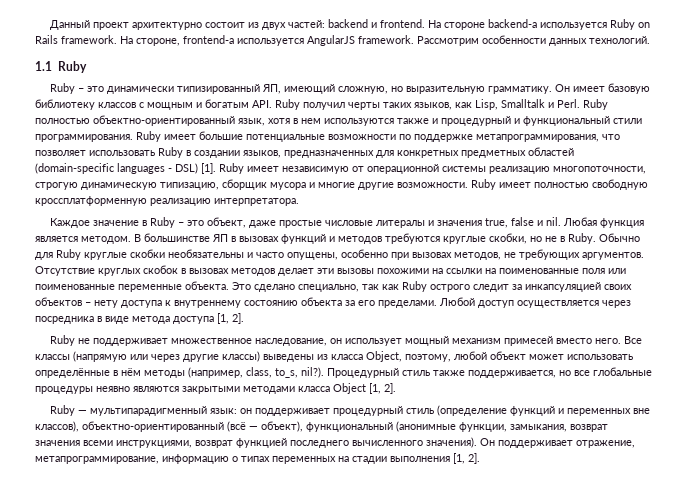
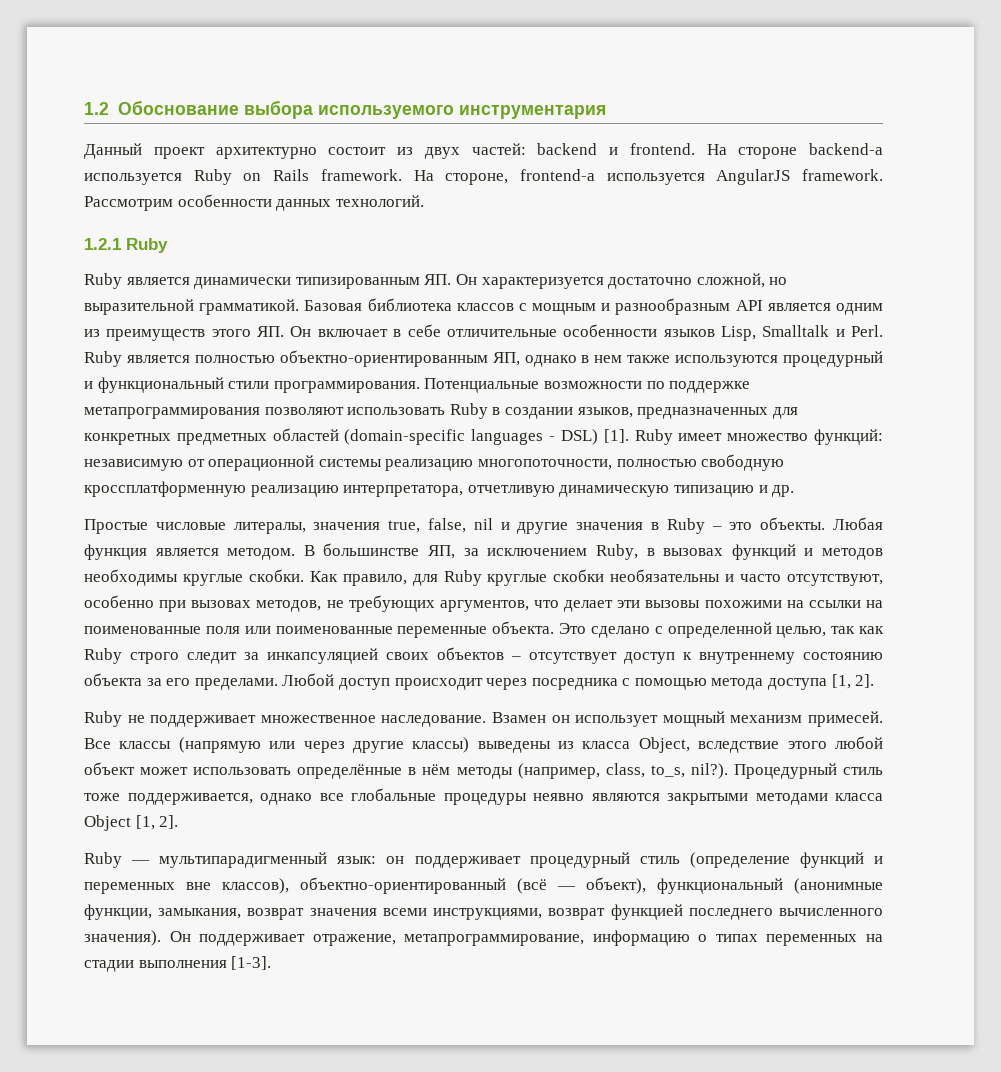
+ 1.2 Обоснование выбора используемого инструментария
- 1.1 Ruby
+ 1.2.1 Ruby
- Ruby – это динамически типизированный ЯП, имеющий сложную, но выразительную грамматику. Он имеет базовую библиотеку классов с мощным и богатым API. Ruby получил черты таких языков, как Lisp, Smalltalk и Perl.
+ Ruby является динамически типизированным ЯП. Он характеризуется достаточно сложной, но выразительной грамматикой. Базовая библиотека классов с мощным и разнообразным API является одним из преимуществ этого ЯП. Он включает в себе отличительные особенности языков Lisp, Smalltalk и Perl.
- Ruby полностью объектно-ориентированный язык, хотя в нем используются также и процедурный и функциональный стили программирования.
+ Ruby является полностью объектно-ориентированным ЯП, однако в нем также используются процедурный и функциональный стили программирования.
- Ruby имеет большие потенциальные возможности по поддержке метапрограммирования, что позволяет использовать Ruby в создании языков, предназначенных для конкретных предметных областей (domain-specific languages - DSL) [1].
+ Потенциальные возможности по поддержке метапрограммирования позволяют использовать Ruby в создании языков, предназначенных для конкретных предметных областей (domain-specific languages - DSL) [1].
- Ruby имеет независимую от операционной системы реализацию многопоточности, строгую динамическую типизацию, сборщик мусора и многие другие возможности. Ruby имеет полностью свободную кроссплатформенную реализацию интерпретатора.
- Каждое значение в Ruby – это объект, даже простые числовые литералы и значения true, false и nil.
+ Ruby имеет множество функций: независимую от операционной системы реализацию многопоточности, полностью свободную кроссплатформенную реализацию интерпретатора, отчетливую динамическую типизацию и др.
+ Простые числовые литералы, значения true, false, nil и другие значения в Ruby – это объекты.
- В большинстве ЯП в вызовах функций и методов требуются круглые скобки, но не в Ruby. Обычно для Ruby круглые скобки необязательны и часто опущены, особенно при вызовах методов, не требующих аргументов. Отсутствие круглых скобок в вызовах методов делает эти вызовы похожими на ссылки на поименованные поля или поименованные переменные объекта.
+ В большинстве ЯП, за исключением Ruby, в вызовах функций и методов необходимы круглые скобки. Как правило, для Ruby круглые скобки необязательны и часто отсутствуют, особенно при вызовах методов, не требующих аргументов, что делает эти вызовы похожими на ссылки на поименованные поля или поименованные переменные объекта.
- Это сделано специально, так как Ruby острого следит за инкапсуляцией своих объектов – нету доступа к внутреннему состоянию объекта за его пределами.
+ Это сделано с определенной целью, так как Ruby строго следит за инкапсуляцией своих объектов – отсутствует доступ к внутреннему состоянию объекта за его пределами.
- Любой доступ осуществляется через посредника в виде метода доступа [1, 2].
+ Любой доступ происходит через посредника с помощью метода доступа [1, 2].
- Ruby не поддерживает множественное наследование, он использует мощный механизм примесей вместо него.
+ Ruby не поддерживает множественное наследование. Взамен он использует мощный механизм примесей.
- Все классы (напрямую или через другие классы) выведены из класса Object, поэтому, любой объект может использовать определённые в нём методы (например, class, to_s, nil?).
+ Все классы (напрямую или через другие классы) выведены из класса Object, вследствие этого любой объект может использовать определённые в нём методы (например, class, to_s, nil?).
- Процедурный стиль также поддерживается, но все глобальные процедуры неявно являются закрытыми методами класса Object [1, 2].
+ Процедурный стиль тоже поддерживается, однако все глобальные процедуры неявно являются закрытыми методами класса Object [1, 2].
- Он поддерживает отражение, метапрограммирование, информацию о типах переменных на стадии выполнения [1, 2].
+ Он поддерживает отражение, метапрограммирование, информацию о типах переменных на стадии выполнения [1-3].

